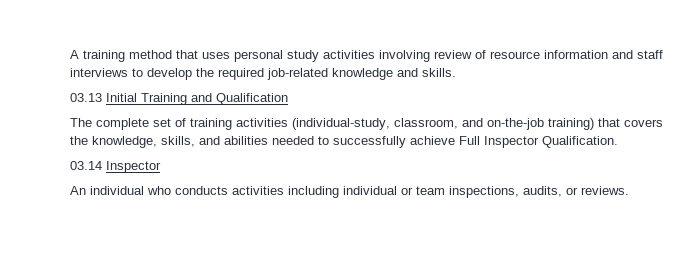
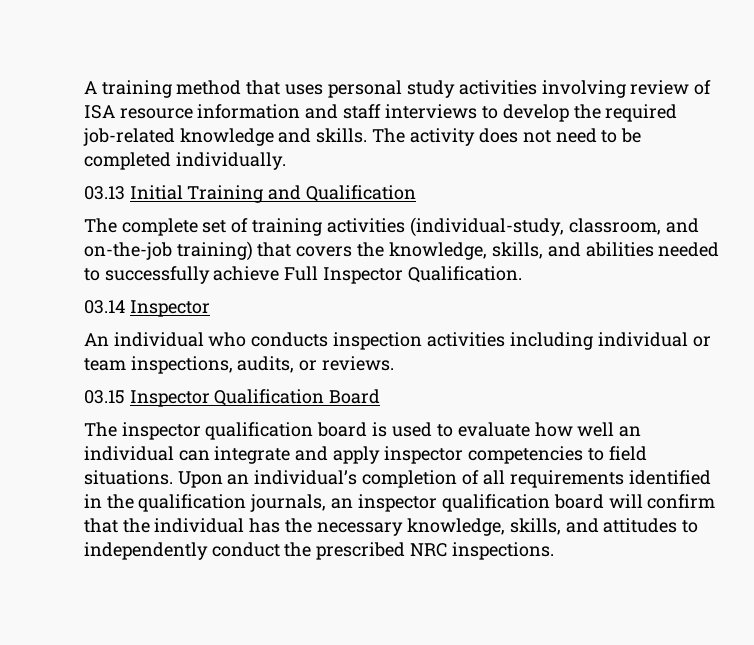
- A training method that uses personal study activities involving review of resource information and staff interviews to develop the required job-related knowledge and skills.
+ A training method that uses personal study activities involving review of ISA resource information and staff interviews to develop the required job-related knowledge and skills. The activity does not need to be completed individually.
- An individual who conducts activities including individual or team inspections, audits, or reviews.
+ An individual who conducts inspection activities including individual or team inspections, audits, or reviews.
+ 03.15 Inspector Qualification Board
+ The inspector qualification board is used to evaluate how well an individual can integrate and apply inspector competencies to field situations. Upon an individual’s completion of all requirements identified in the qualification journals, an inspector qualification board will confirm that the individual has the necessary knowledge, skills, and attitudes to independently conduct the prescribed NRC inspections.

